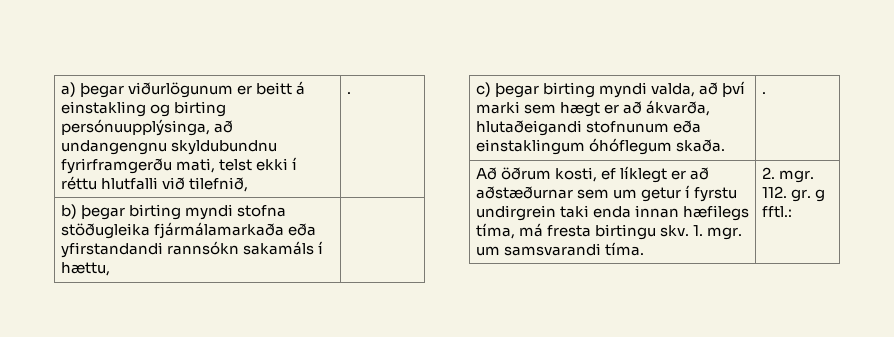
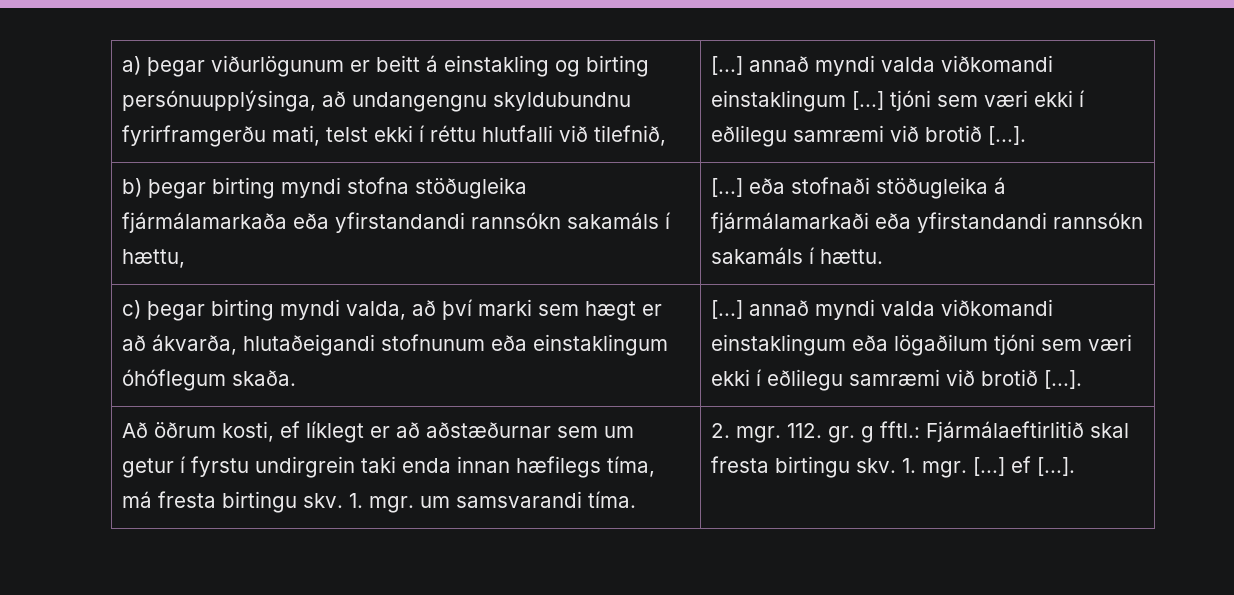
- a) þegar viðurlögunum er beitt á einstakling og birting persónuupplýsinga, að undangengnu skyldubundnu fyrirframgerðu mati, telst ekki í réttu hlutfalli við tilefnið, | .
+ a) þegar viðurlögunum er beitt á einstakling og birting persónuupplýsinga, að undangengnu skyldubundnu fyrirframgerðu mati, telst ekki í réttu hlutfalli við tilefnið, | [...] annað myndi valda viðkomandi einstaklingum [...] tjóni sem væri ekki í eðlilegu samræmi við brotið [...].
- b) þegar birting myndi stofna stöðugleika fjármálamarkaða eða yfirstandandi rannsókn sakamáls í hættu, |
+ b) þegar birting myndi stofna stöðugleika fjármálamarkaða eða yfirstandandi rannsókn sakamáls í hættu, | [...] eða stofnaði stöðugleika á fjármálamarkaði eða yfirstandandi rannsókn sakamáls í hættu.
- c) þegar birting myndi valda, að því marki sem hægt er að ákvarða, hlutaðeigandi stofnunum eða einstaklingum óhóflegum skaða. | .
+ c) þegar birting myndi valda, að því marki sem hægt er að ákvarða, hlutaðeigandi stofnunum eða einstaklingum óhóflegum skaða. | [...] annað myndi valda viðkomandi einstaklingum eða lögaðilum tjóni sem væri ekki í eðlilegu samræmi við brotið [...].
- 112. gr. g fftl.:
+ 112. gr. g fftl.: Fjármálaeftirlitið skal fresta birtingu skv. 1. mgr. [...] ef [...].

